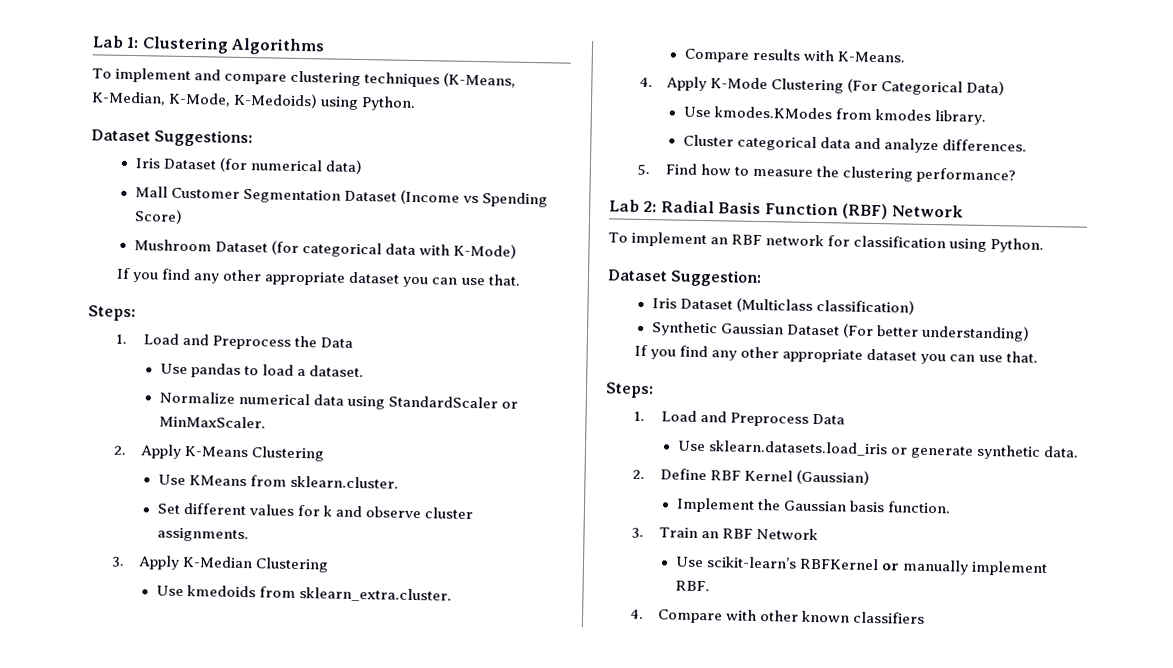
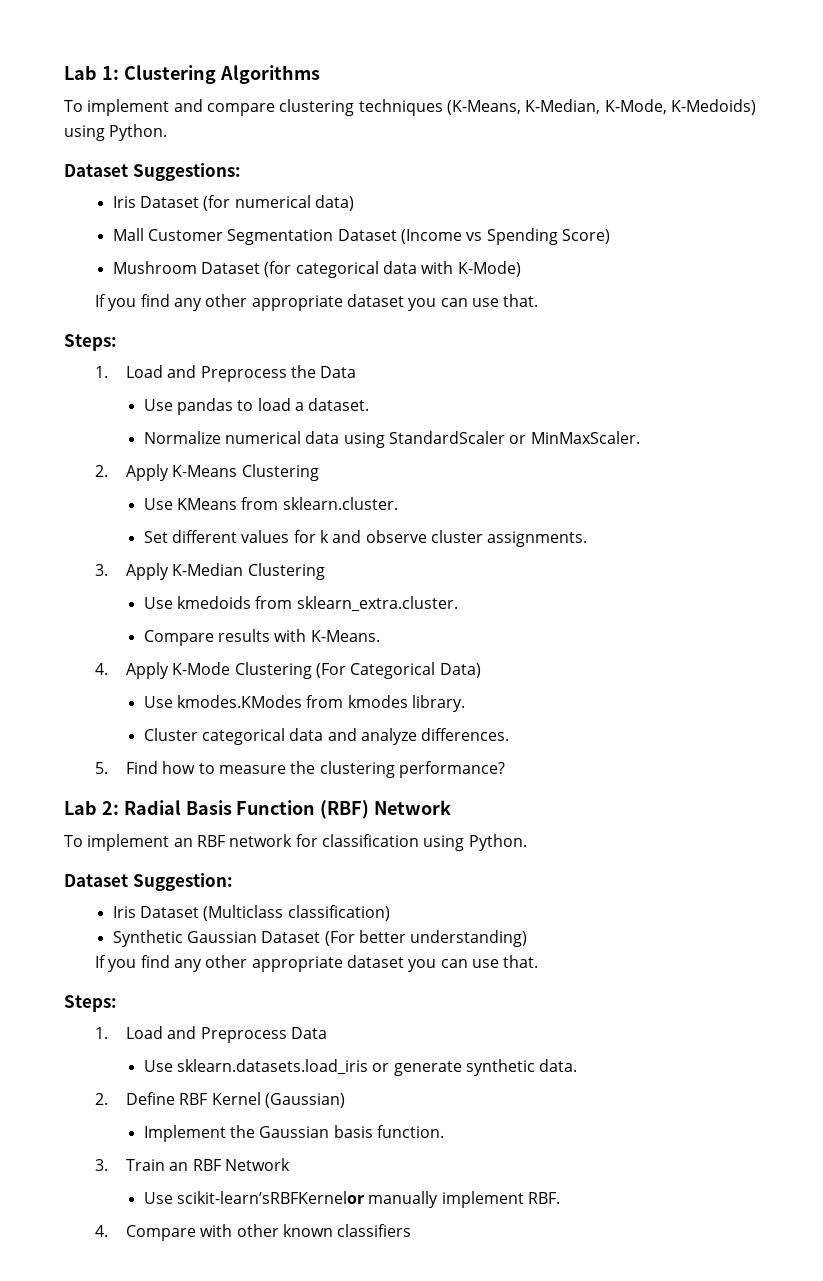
- Use scikit-learn’s RBFKernel or manually implement RBF.
+ Use scikit-learn’sRBFKernelor manually implement RBF.

